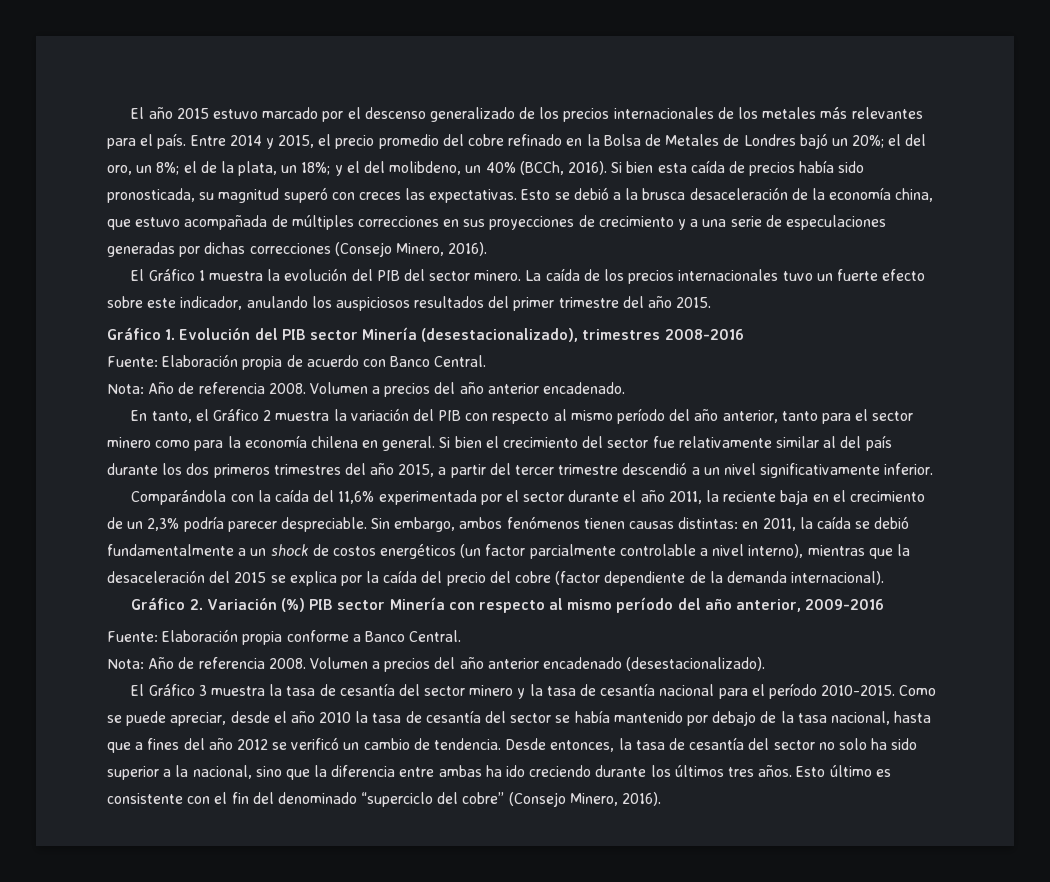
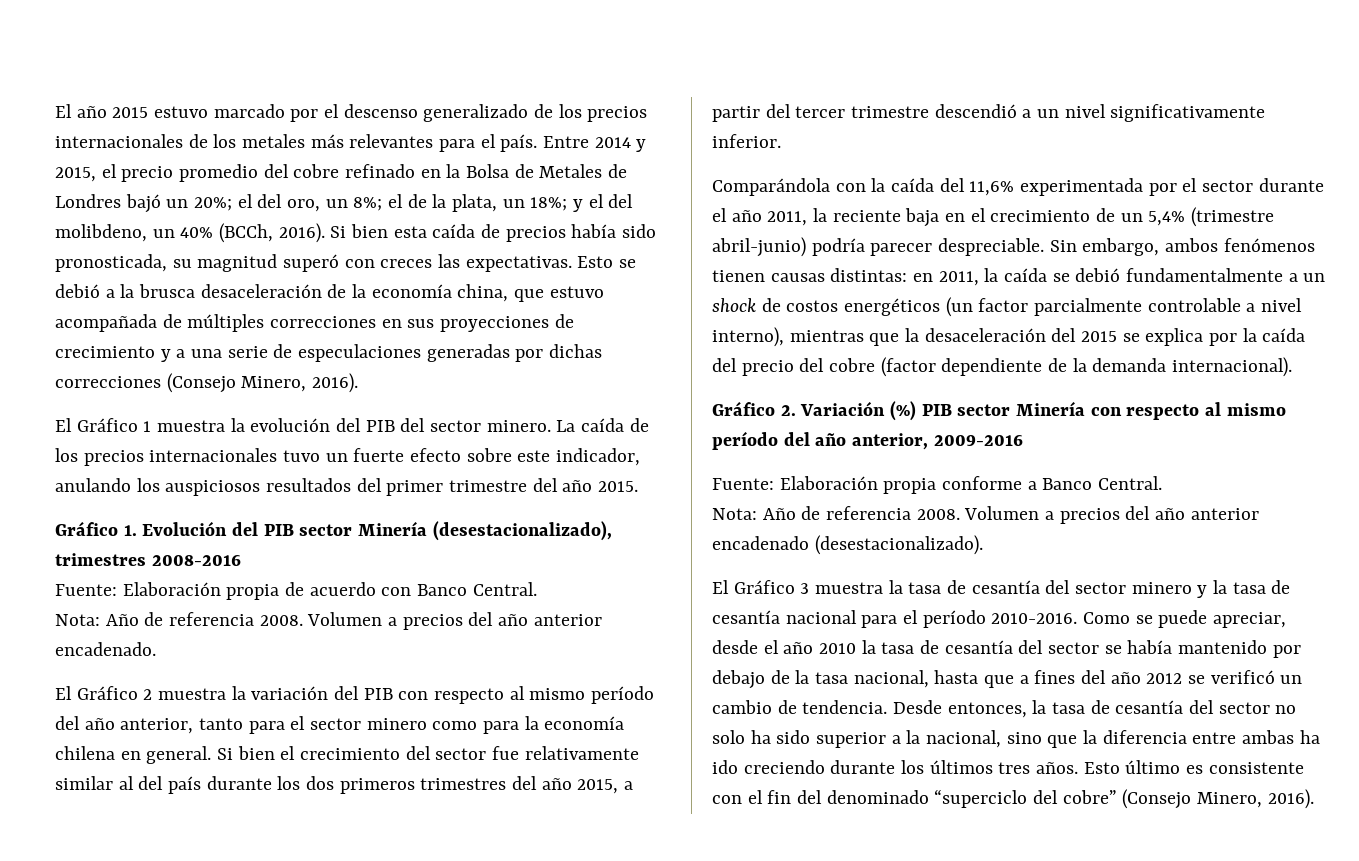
- En tanto, el Gráfico 2 muestra la variación del PIB con respecto al mismo período del año anterior, tanto para el sector minero como para la economía chilena en general.
+ El Gráfico 2 muestra la variación del PIB con respecto al mismo período del año anterior, tanto para el sector minero como para la economía chilena en general.
- Comparándola con la caída del 11,6% experimentada por el sector durante el año 2011, la reciente baja en el crecimiento de un 2,3% podría parecer despreciable.
+ Comparándola con la caída del 11,6% experimentada por el sector durante el año 2011, la reciente baja en el crecimiento de un 5,4% (trimestre abril-junio) podría parecer despreciable.
- El Gráfico 3 muestra la tasa de cesantía del sector minero y la tasa de cesantía nacional para el período 2010-2015.
+ El Gráfico 3 muestra la tasa de cesantía del sector minero y la tasa de cesantía nacional para el período 2010-2016.

